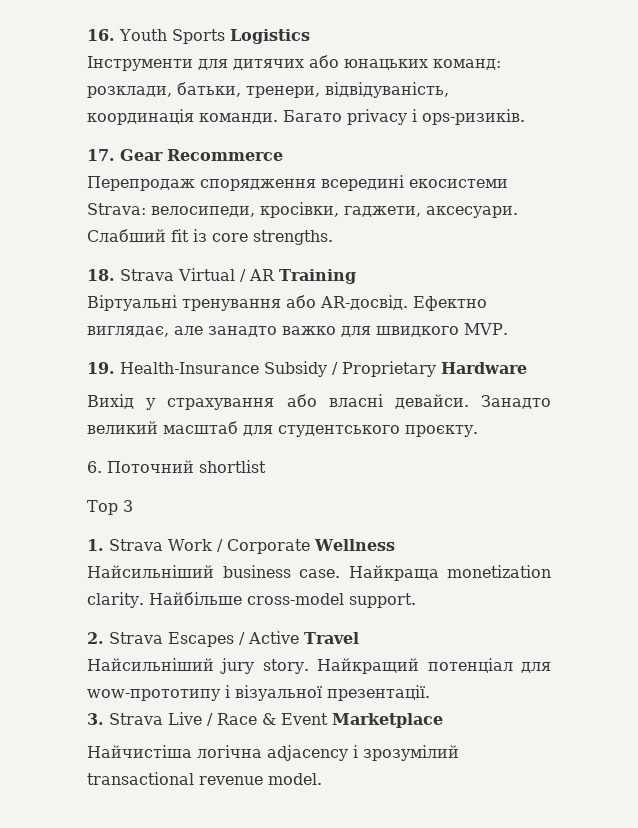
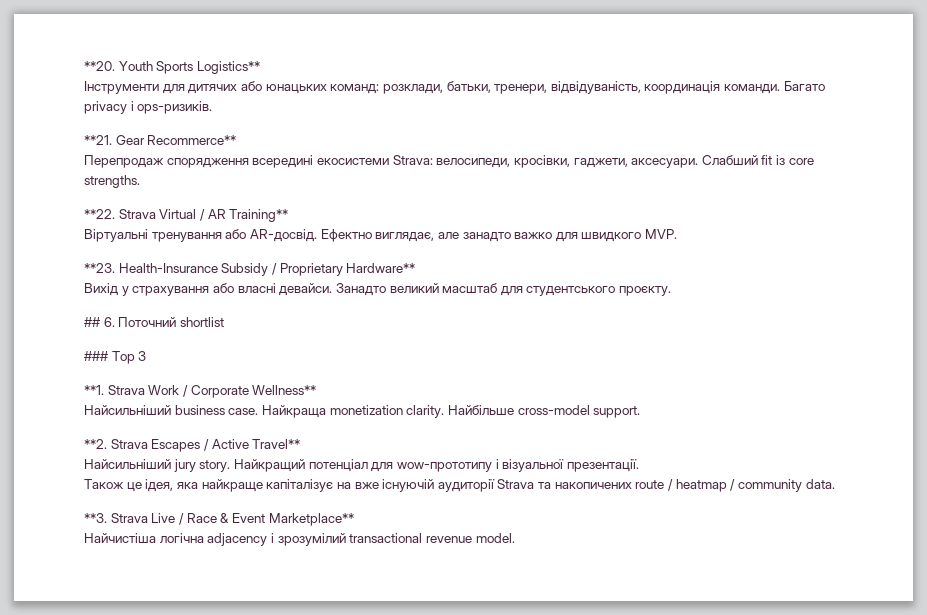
- 16. Youth Sports Logistics
+ **20. Youth Sports Logistics**
- 17. Gear Recommerce
+ **21. Gear Recommerce**
- 18. Strava Virtual / AR Training
+ **22. Strava Virtual / AR Training**
- 19. Health-Insurance Subsidy / Proprietary Hardware
+ **23. Health-Insurance Subsidy / Proprietary Hardware**
- 6. Поточний shortlist
+ ## 6. Поточний shortlist
- Top 3
+ ### Top 3
- 1. Strava Work / Corporate Wellness
+ **1. Strava Work / Corporate Wellness**
- 2. Strava Escapes / Active Travel
+ **2. Strava Escapes / Active Travel**
- 3. Strava Live / Race & Event Marketplace
+ Також це ідея, яка найкраще капіталізує на вже існуючій аудиторії Strava та накопичених route / heatmap / community data.
+ **3. Strava Live / Race & Event Marketplace**

